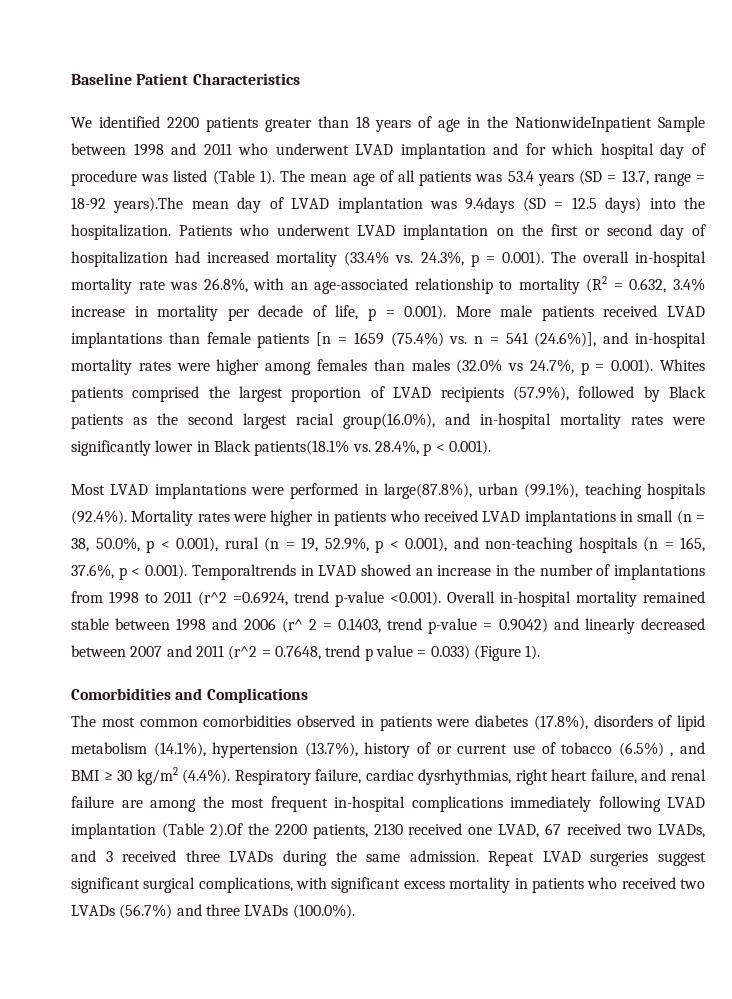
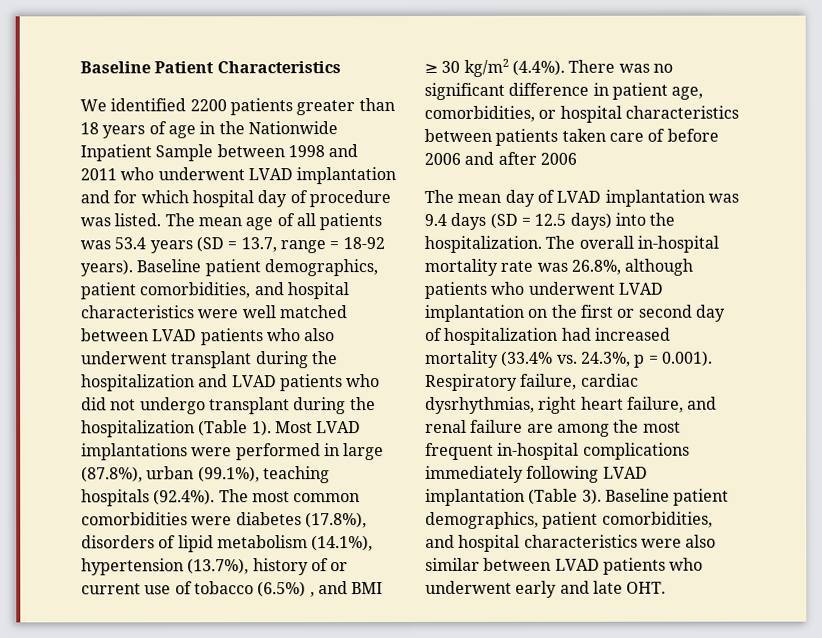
- We identified 2200 patients greater than 18 years of age in the NationwideInpatient Sample between 1998 and 2011 who underwent LVAD implantation and for which hospital day of procedure was listed (Table 1).
+ We identified 2200 patients greater than 18 years of age in the Nationwide Inpatient Sample between 1998 and 2011 who underwent LVAD implantation and for which hospital day of procedure was listed.
- The mean age of all patients was 53.4 years (SD = 13.7, range = 18-92 years).The mean day of LVAD implantation was 9.4days (SD = 12.5 days) into the hospitalization. Patients who underwent LVAD implantation on the first or second day of hospitalization had increased mortality (33.4% vs. 24.3%, p = 0.001). The overall in-hospital mortality rate was 26.8%, with an age-associated relationship to mortality (R2 = 0.632, 3.4% increase in mortality per decade of life, p = 0.001). More male patients received LVAD implantations than female patients [n = 1659 (75.4%) vs. n = 541 (24.6%)], and in-hospital mortality rates were higher among females than males (32.0% vs 24.7%, p = 0.001). Whites patients comprised the largest proportion of LVAD recipients (57.9%), followed by Black patients as the second largest racial group(16.0%), and in-hospital mortality rates were significantly lower in Black patients(18.1% vs. 28.4%, p < 0.001).
- Most LVAD implantations were performed in large(87.8%), urban (99.1%), teaching hospitals (92.4%). Mortality rates were higher in patients who received LVAD implantations in small (n = 38, 50.0%, p < 0.001), rural (n = 19, 52.9%, p < 0.001), and non-teaching hospitals (n = 165, 37.6%, p < 0.001). Temporaltrends in LVAD showed an increase in the number of implantations from 1998 to 2011 (r^2 =0.6924, trend p-value <0.001). Overall in-hospital mortality remained stable between 1998 and 2006 (r^ 2 = 0.1403, trend p-value = 0.9042) and linearly decreased between 2007 and 2011 (r^2 = 0.7648, trend p value = 0.033) (Figure 1).
- Comorbidities and Complications
- The most common comorbidities observed in patients were diabetes (17.8%), disorders of lipid metabolism (14.1%), hypertension (13.7%), history of or current use of tobacco (6.5%) , and BMI ≥ 30 kg/m2 (4.4%). Respiratory failure, cardiac dysrhythmias, right heart failure, and renal failure are among the most frequent in-hospital complications immediately following LVAD implantation (Table 2).Of the 2200 patients, 2130 received one LVAD, 67 received two LVADs, and 3 received three LVADs during the same admission. Repeat LVAD surgeries suggest significant surgical complications, with significant excess mortality in patients who received two LVADs (56.7%) and three LVADs (100.0%).
+ The mean age of all patients was 53.4 years (SD = 13.7, range = 18-92 years). Baseline patient demographics, patient comorbidities, and hospital characteristics were well matched between LVAD patients who also underwent transplant during the hospitalization and LVAD patients who did not undergo transplant during the hospitalization (Table 1). Most LVAD implantations were performed in large (87.8%), urban (99.1%), teaching hospitals (92.4%). The most common comorbidities were diabetes (17.8%), disorders of lipid metabolism (14.1%), hypertension (13.7%), history of or current use of tobacco (6.5%) , and BMI ≥ 30 kg/m2 (4.4%). There was no significant difference in patient age, comorbidities, or hospital characteristics between patients taken care of before 2006 and after 2006
+ The mean day of LVAD implantation was 9.4 days (SD = 12.5 days) into the hospitalization. The overall in-hospital mortality rate was 26.8%, although patients who underwent LVAD implantation on the first or second day of hospitalization had increased mortality (33.4% vs. 24.3%, p = 0.001). Respiratory failure, cardiac dysrhythmias, right heart failure, and renal failure are among the most frequent in-hospital complications immediately following LVAD implantation (Table 3). Baseline patient demographics, patient comorbidities, and hospital characteristics were also similar between LVAD patients who underwent early and late OHT.

